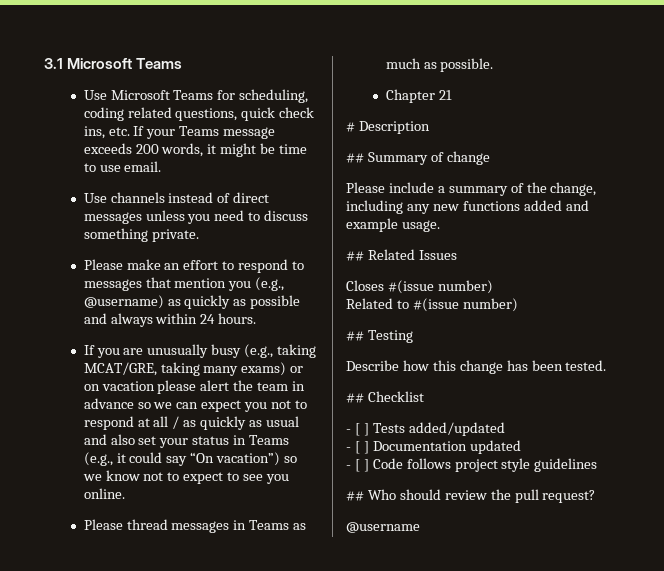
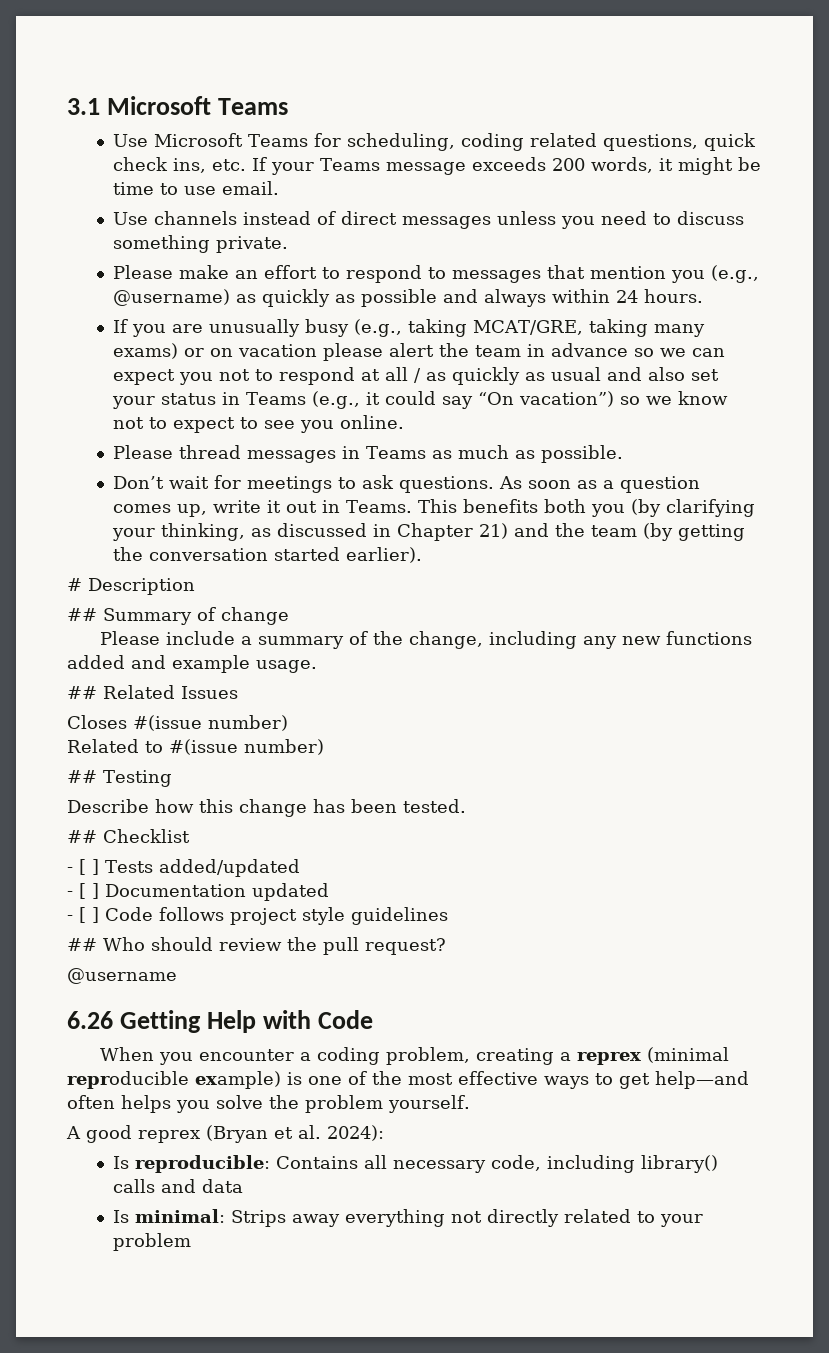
- Chapter 21
+ Don’t wait for meetings to ask questions. As soon as a question comes up, write it out in Teams. This benefits both you (by clarifying your thinking, as discussed in Chapter 21) and the team (by getting the conversation started earlier).
+ 6.26 Getting Help with Code
+ When you encounter a coding problem, creating a reprex (minimal reproducible example) is one of the most effective ways to get help—and often helps you solve the problem yourself.
+ A good reprex (Bryan et al. 2024):
+ Is reproducible: Contains all necessary code, including library() calls and data
+ Is minimal: Strips away everything not directly related to your problem

